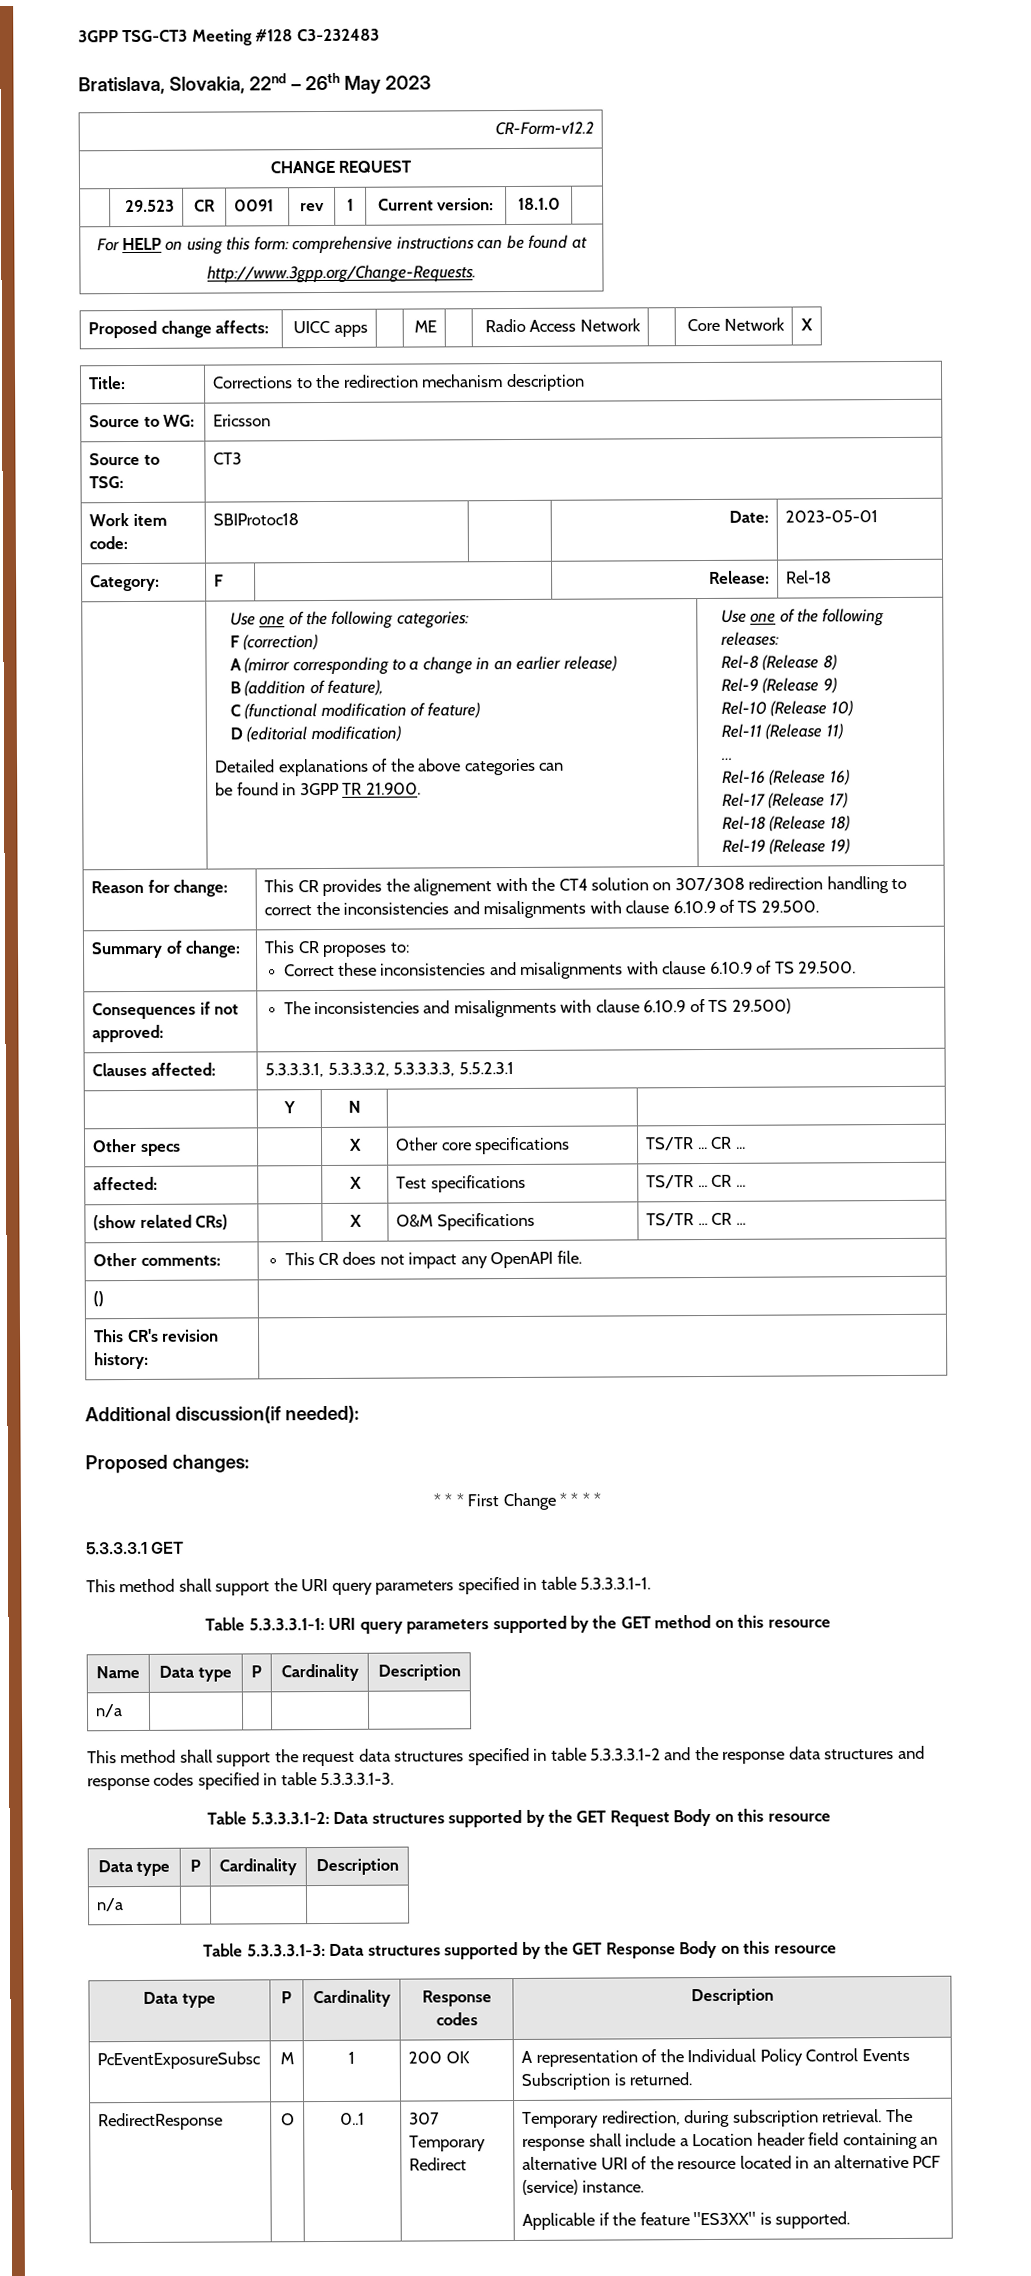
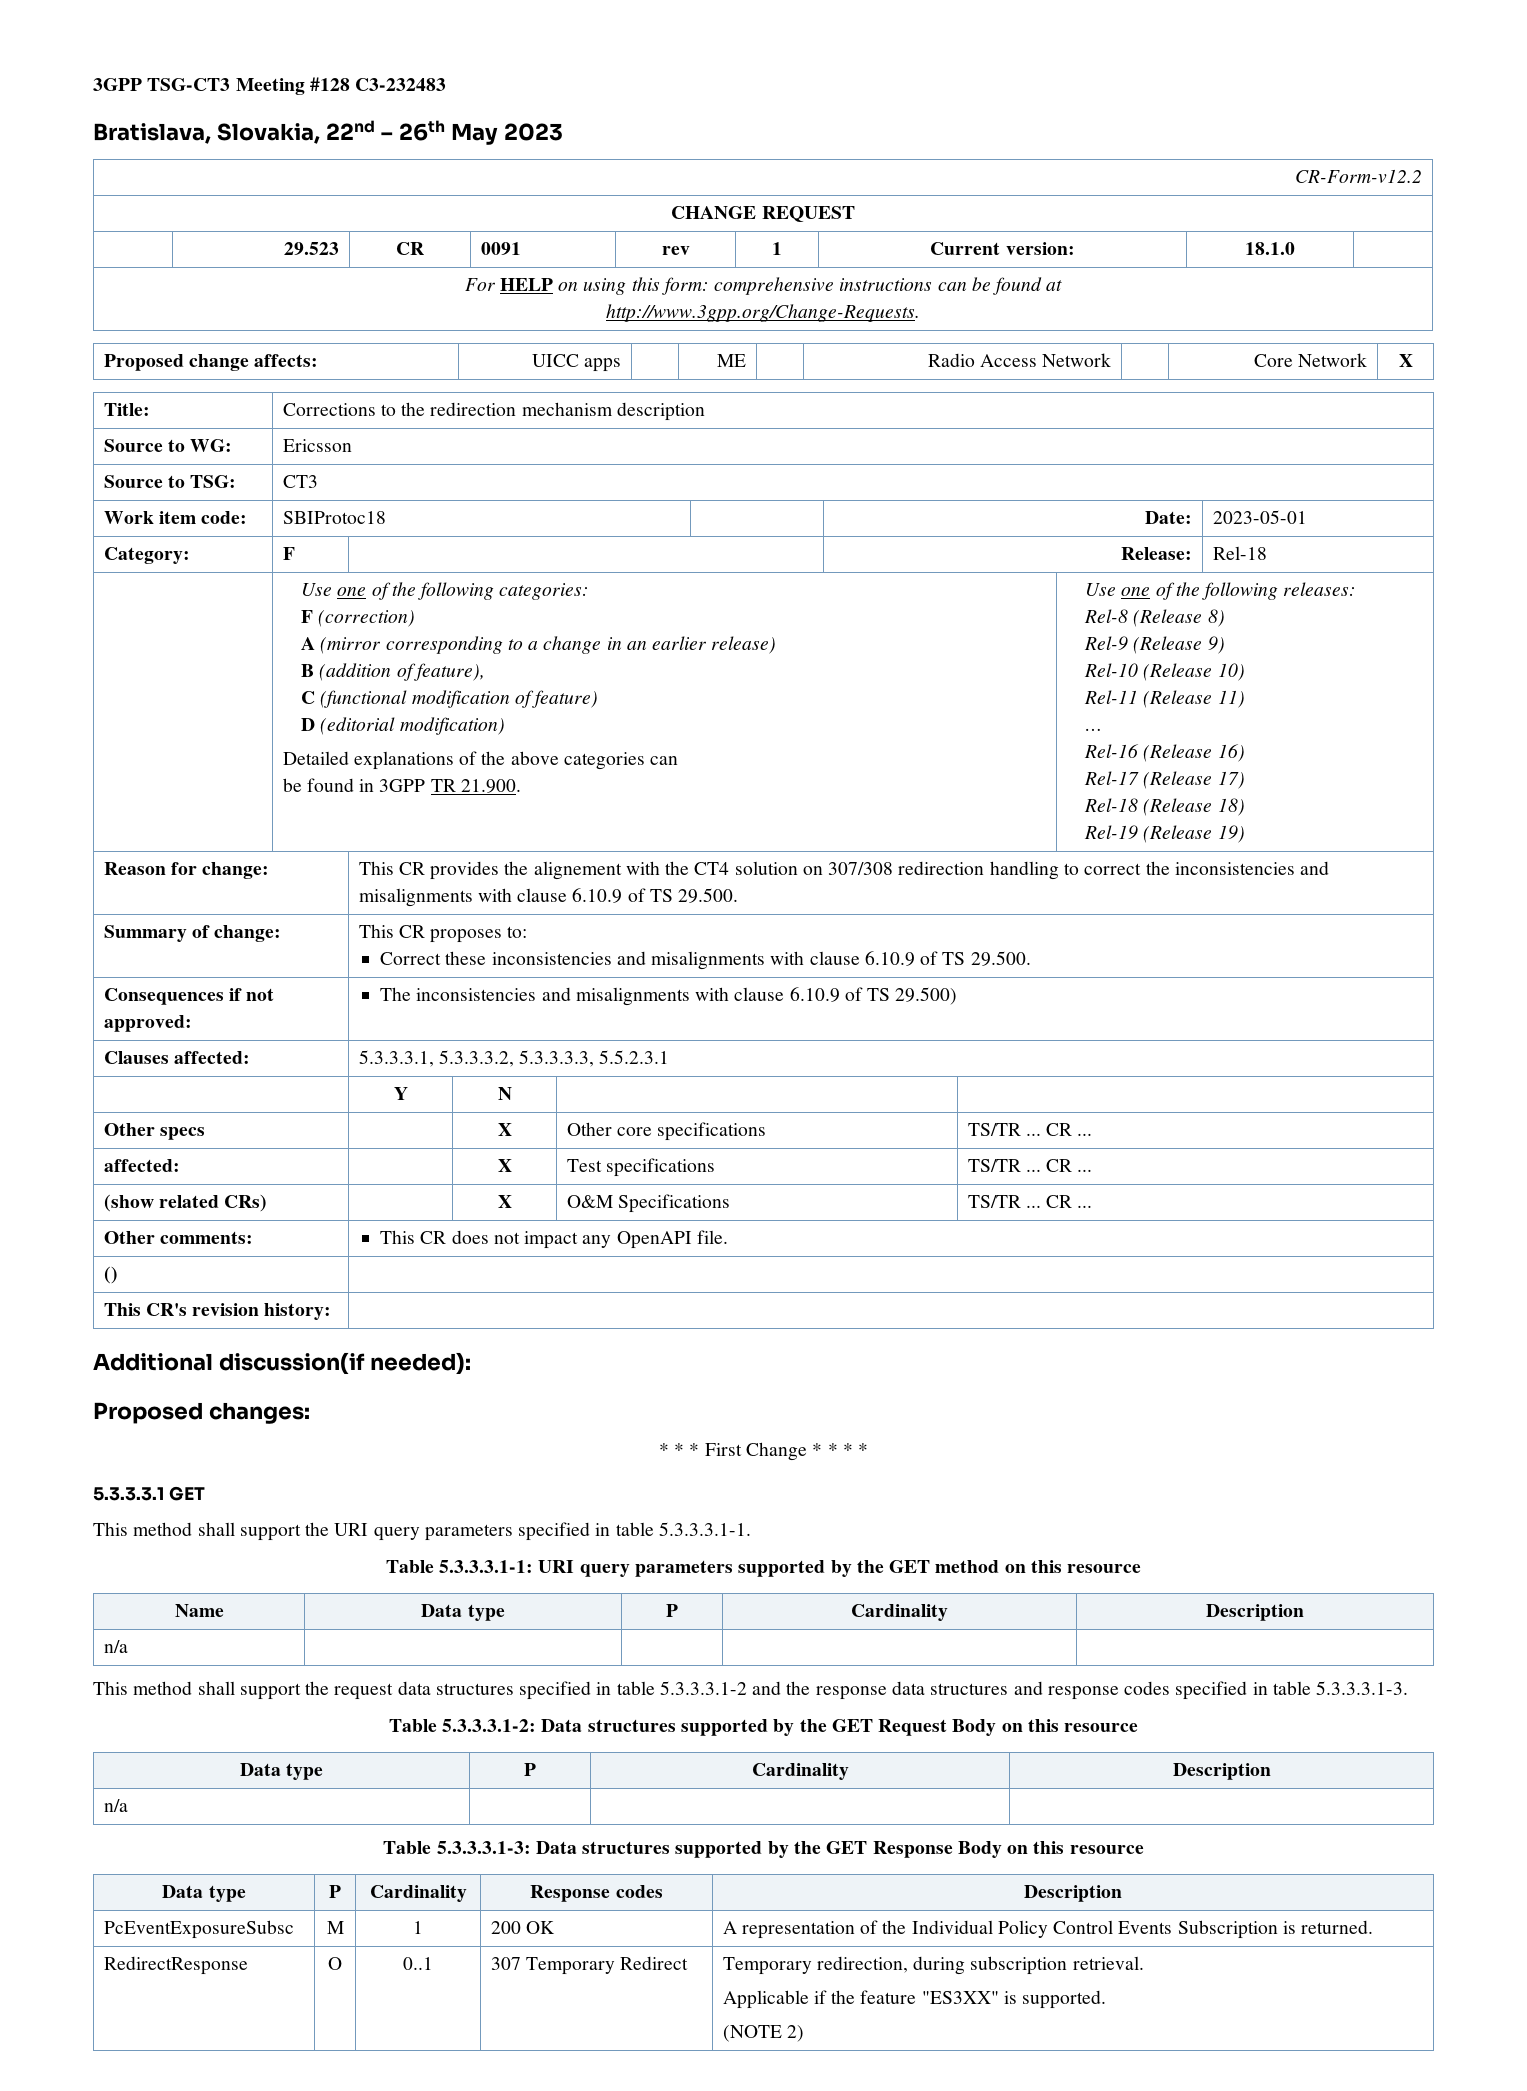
- RedirectResponse | O | 0..1 | 307 Temporary Redirect | Temporary redirection, during subscription retrieval. The response shall include a Location header field containing an alternative URI of the resource located in an alternative PCF (service) instance.
+ RedirectResponse | O | 0..1 | 307 Temporary Redirect | Temporary redirection, during subscription retrieval.
  Applicable if the feature "ES3XX" is supported.
+ (NOTE 2)

